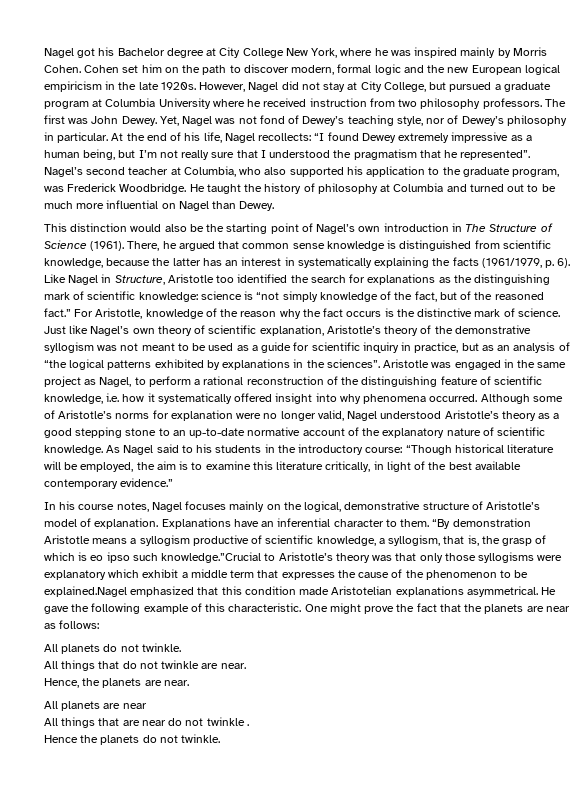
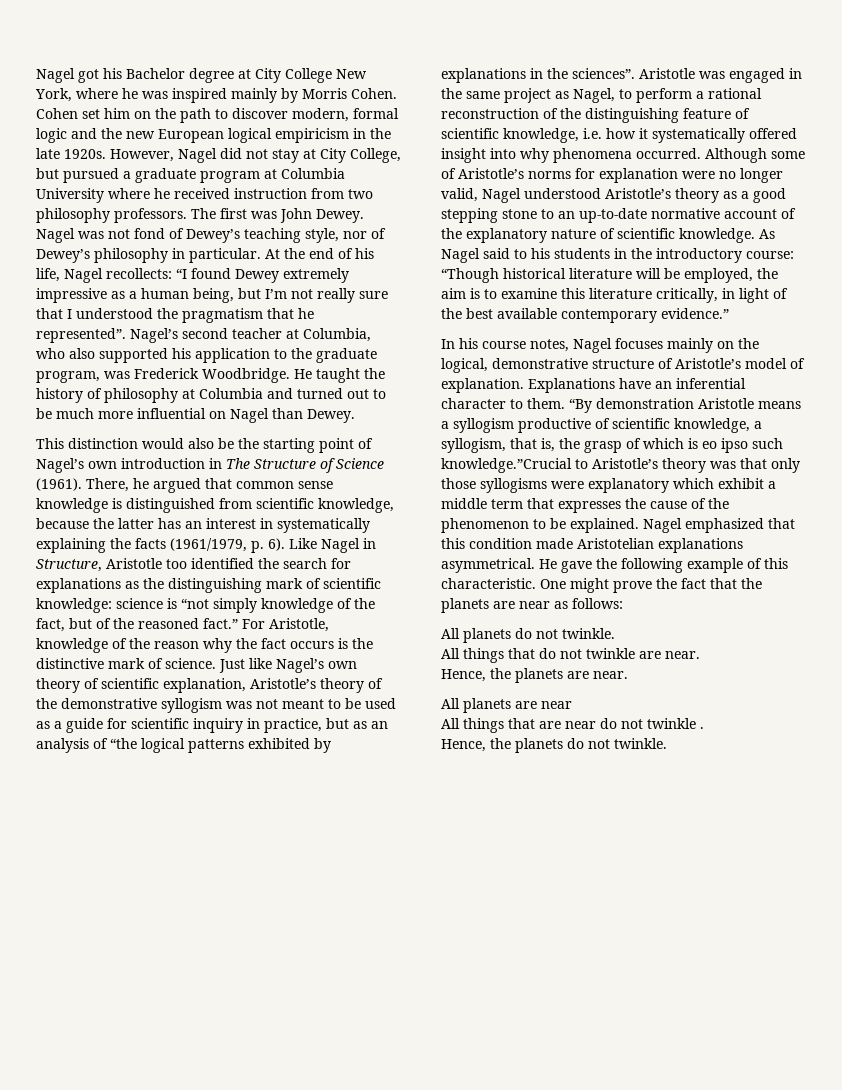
- Yet, Nagel was not fond of Dewey’s teaching style, nor of Dewey’s philosophy in particular.
+ Nagel was not fond of Dewey’s teaching style, nor of Dewey’s philosophy in particular.
- “By demonstration Aristotle means a syllogism productive of scientific knowledge, a syllogism, that is, the grasp of which is eo ipso such knowledge.”Crucial to Aristotle’s theory was that only those syllogisms were explanatory which exhibit a middle term that expresses the cause of the phenomenon to be explained.Nagel emphasized that this condition made Aristotelian explanations asymmetrical.
+ “By demonstration Aristotle means a syllogism productive of scientific knowledge, a syllogism, that is, the grasp of which is eo ipso such knowledge.”Crucial to Aristotle’s theory was that only those syllogisms were explanatory which exhibit a middle term that expresses the cause of the phenomenon to be explained. Nagel emphasized that this condition made Aristotelian explanations asymmetrical.
- Hence the planets do not twinkle.
+ Hence, the planets do not twinkle.

